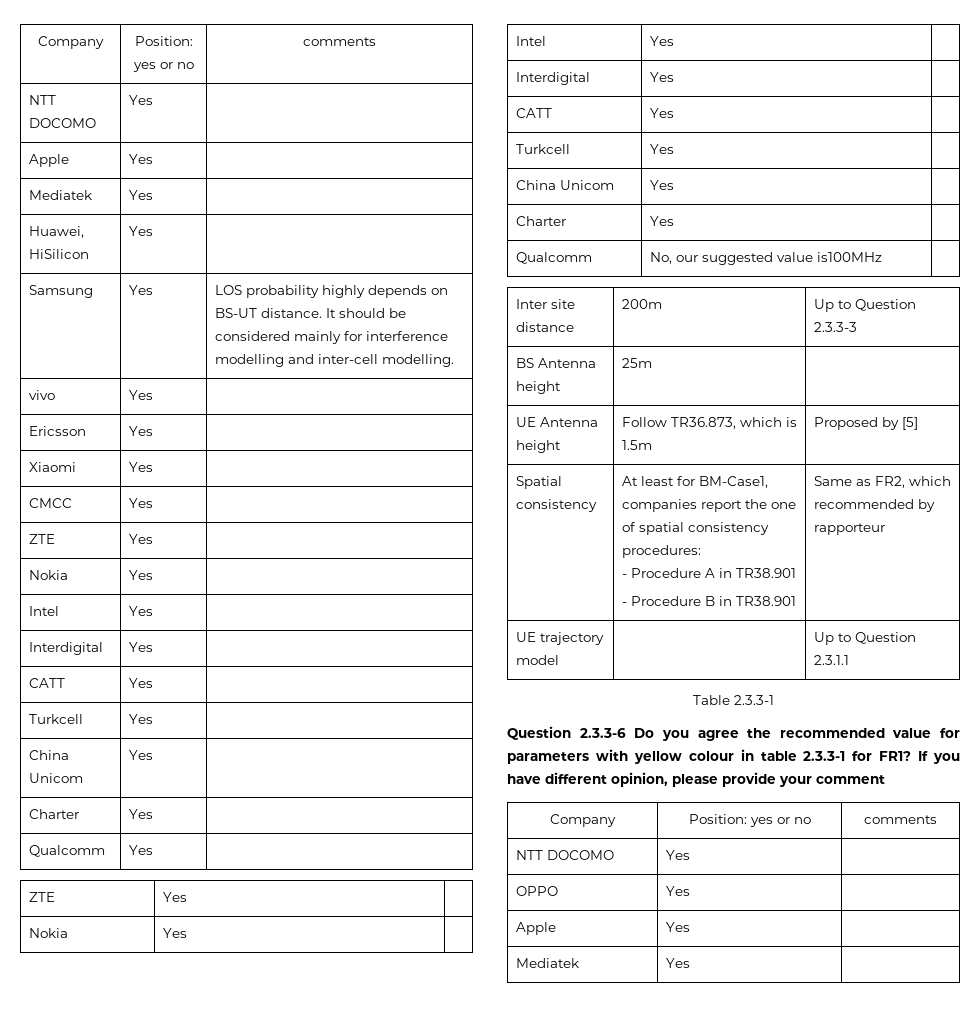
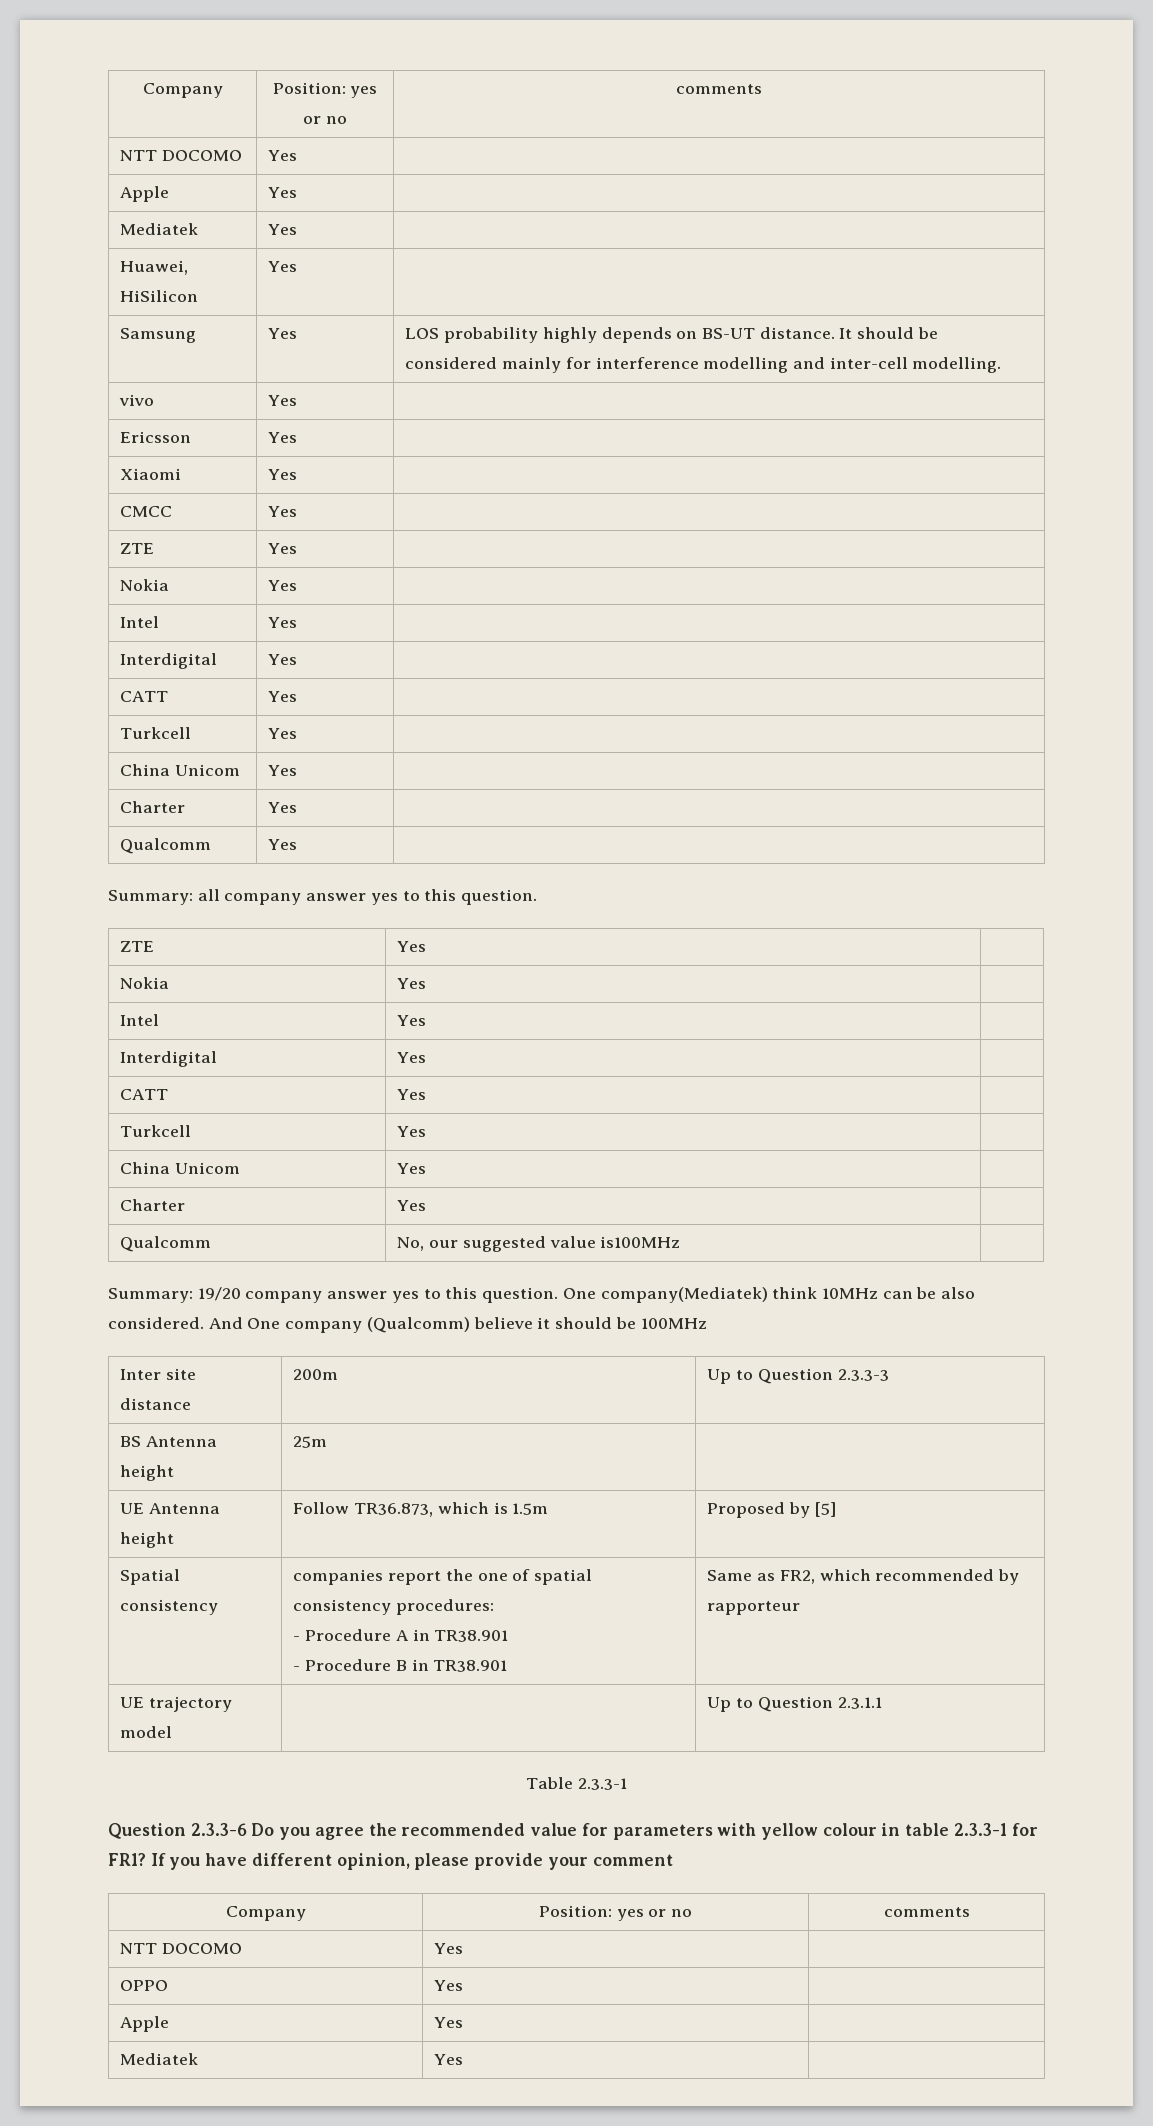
+ Summary: all company answer yes to this question.
+ Summary: 19/20 company answer yes to this question. One company(Mediatek) think 10MHz can be also considered. And One company (Qualcomm) believe it should be 100MHz
- Spatial consistency | At least for BM-Case1, companies report the one of spatial consistency procedures:
+ Spatial consistency | companies report the one of spatial consistency procedures:

